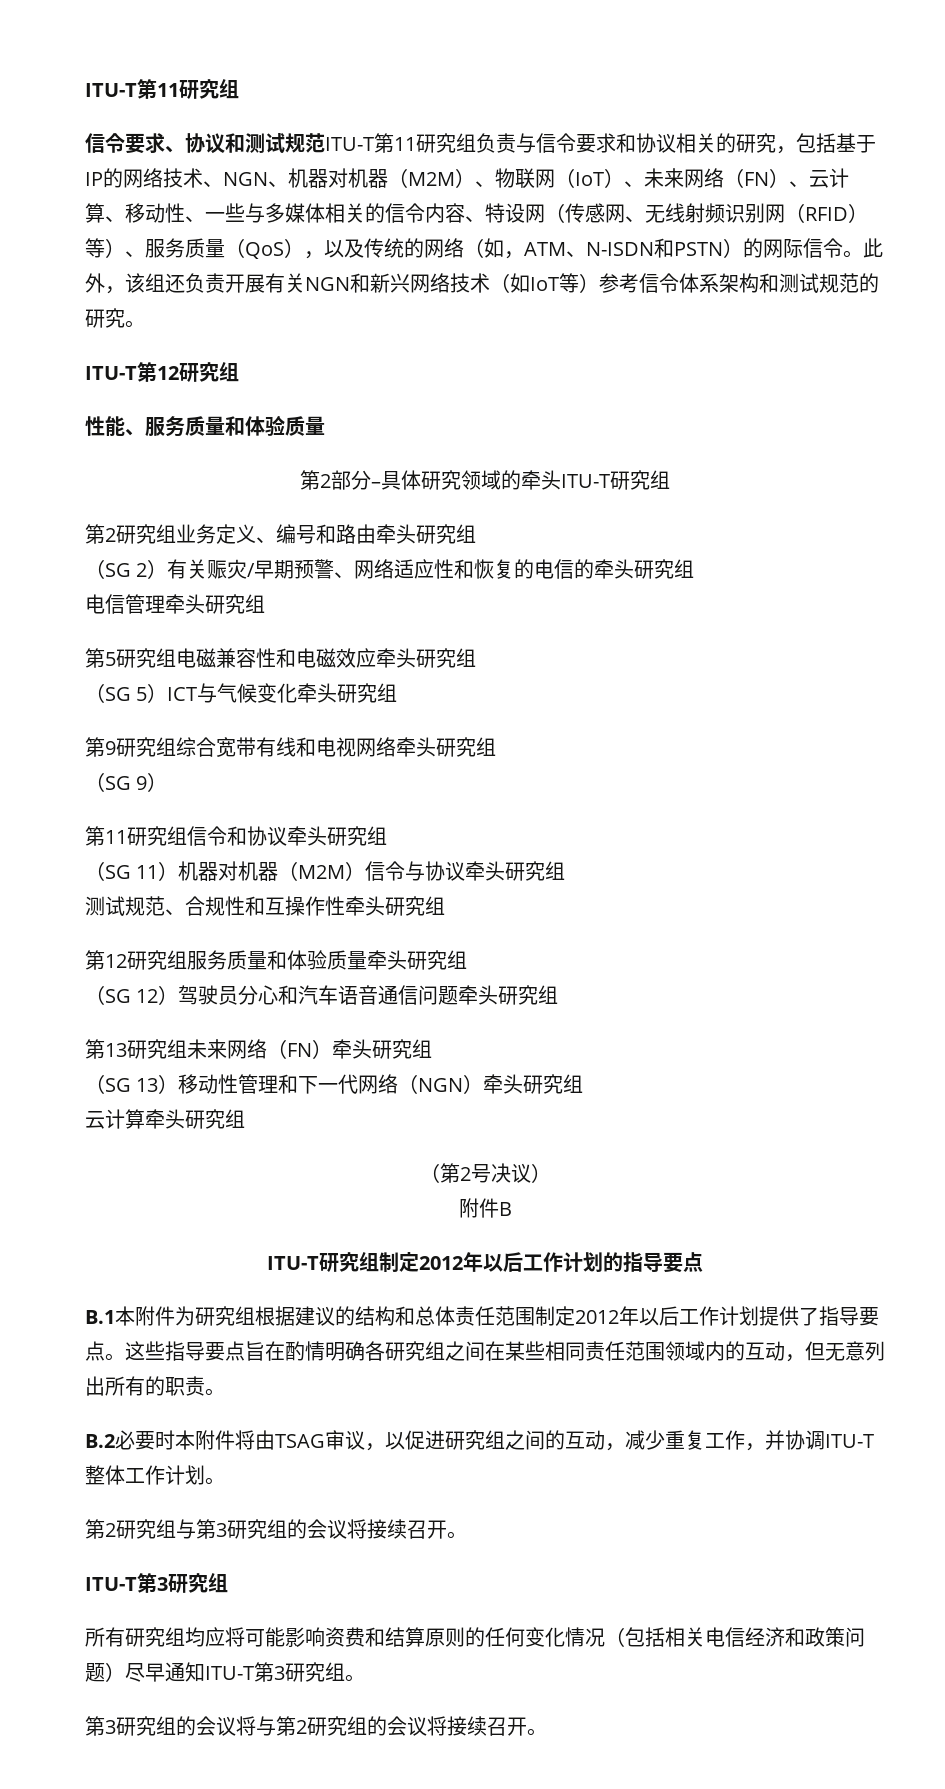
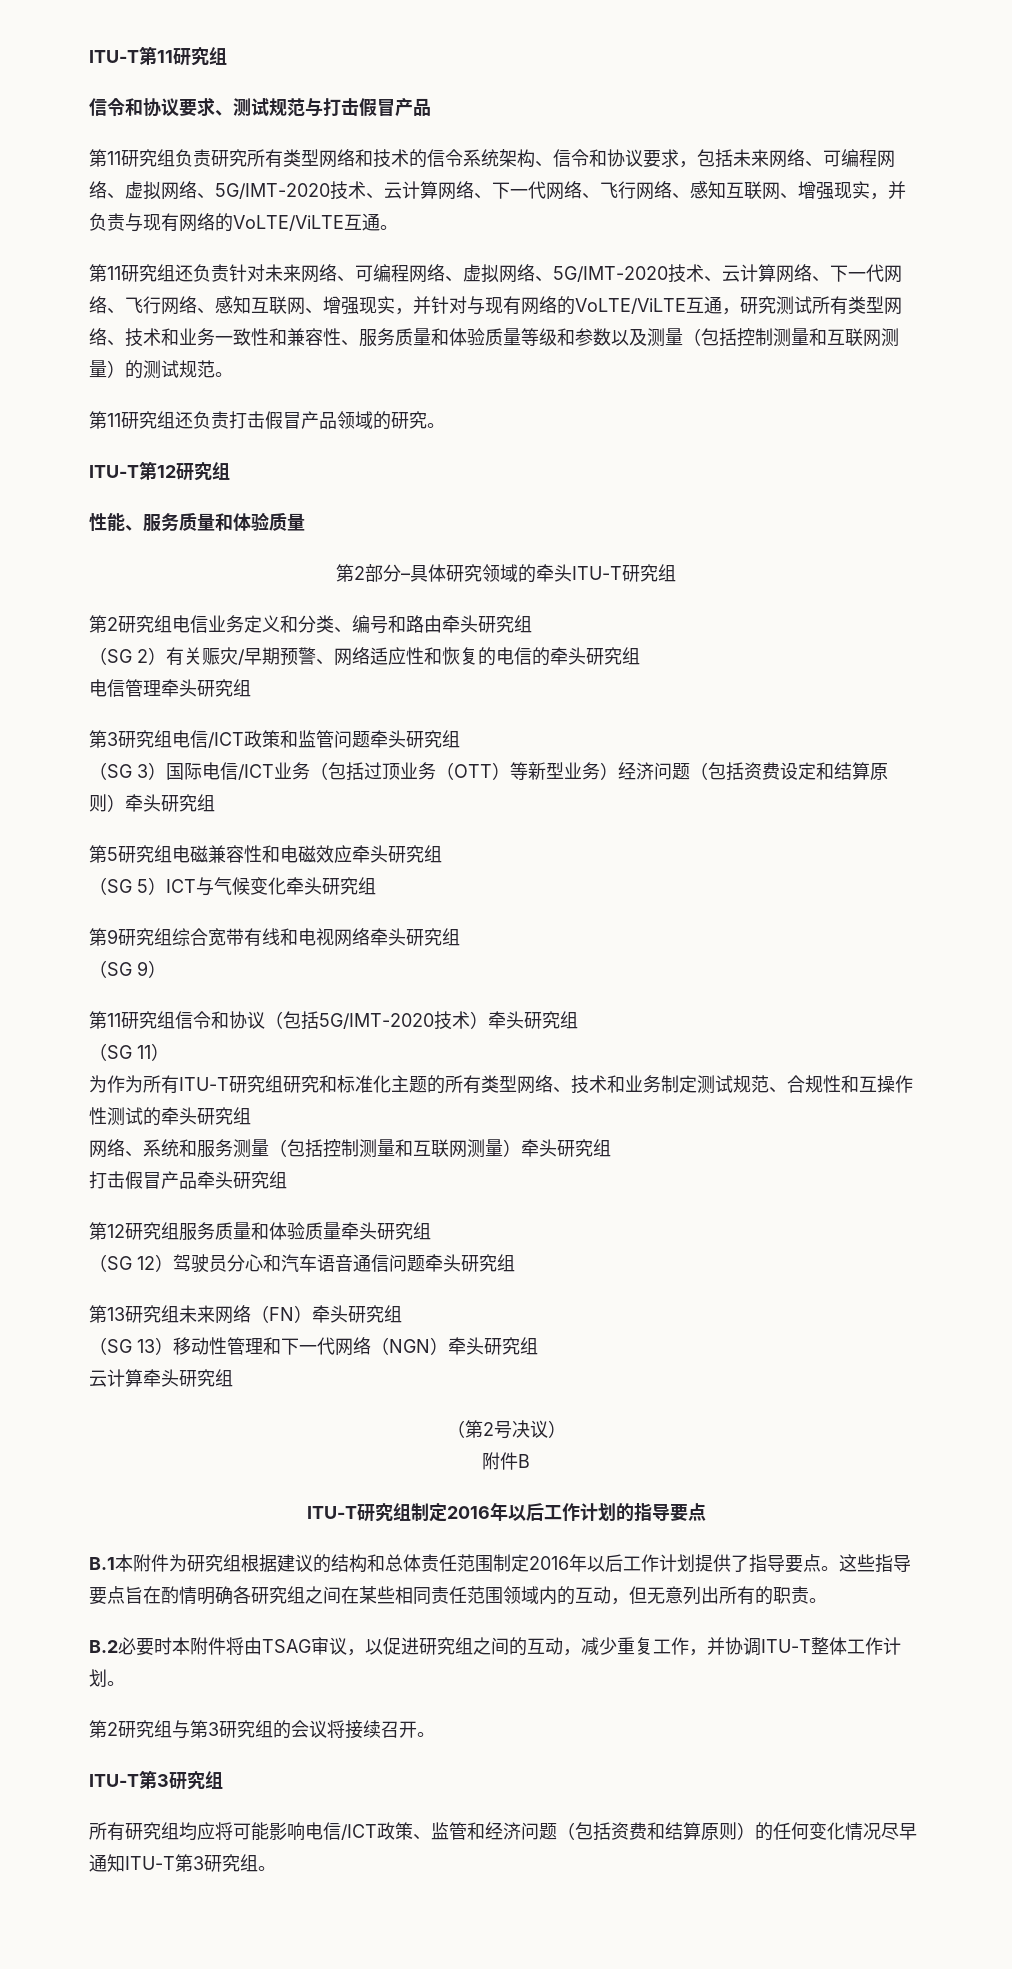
- 信令要求、协议和测试规范ITU-T第11研究组负责与信令要求和协议相关的研究，包括基于IP的网络技术、NGN、机器对机器（M2M）、物联网（IoT）、未来网络（FN）、云计算、移动性、一些与多媒体相关的信令内容、特设网（传感网、无线射频识别网（RFID）等）、服务质量（QoS），以及传统的网络（如，ATM、N-ISDN和PSTN）的网际信令。此外，该组还负责开展有关NGN和新兴网络技术（如IoT等）参考信令体系架构和测试规范的研究。
+ 信令和协议要求、测试规范与打击假冒产品
+ 第11研究组负责研究所有类型网络和技术的信令系统架构、信令和协议要求，包括未来网络、可编程网络、虚拟网络、5G/IMT-2020技术、云计算网络、下一代网络、飞行网络、感知互联网、增强现实，并负责与现有网络的VoLTE/ViLTE互通。
+ 第11研究组还负责针对未来网络、可编程网络、虚拟网络、5G/IMT-2020技术、云计算网络、下一代网络、飞行网络、感知互联网、增强现实，并针对与现有网络的VoLTE/ViLTE互通，研究测试所有类型网络、技术和业务一致性和兼容性、服务质量和体验质量等级和参数以及测量（包括控制测量和互联网测量）的测试规范。
+ 第11研究组还负责打击假冒产品领域的研究。
- 第2研究组业务定义、编号和路由牵头研究组
+ 第2研究组电信业务定义和分类、编号和路由牵头研究组
+ 第3研究组电信/ICT政策和监管问题牵头研究组
+ （SG 3）国际电信/ICT业务（包括过顶业务（OTT）等新型业务）经济问题（包括资费设定和结算原则）牵头研究组
- 第11研究组信令和协议牵头研究组
+ 第11研究组信令和协议（包括5G/IMT-2020技术）牵头研究组
- （SG 11）机器对机器（M2M）信令与协议牵头研究组
- 测试规范、合规性和互操作性牵头研究组
+ （SG 11）
+ 为作为所有ITU-T研究组研究和标准化主题的所有类型网络、技术和业务制定测试规范、合规性和互操作性测试的牵头研究组
+ 网络、系统和服务测量（包括控制测量和互联网测量）牵头研究组
+ 打击假冒产品牵头研究组
- ITU-T研究组制定2012年以后工作计划的指导要点
+ ITU-T研究组制定2016年以后工作计划的指导要点
- B.1本附件为研究组根据建议的结构和总体责任范围制定2012年以后工作计划提供了指导要点。
+ B.1本附件为研究组根据建议的结构和总体责任范围制定2016年以后工作计划提供了指导要点。
- 所有研究组均应将可能影响资费和结算原则的任何变化情况（包括相关电信经济和政策问题）尽早通知ITU-T第3研究组。
+ 所有研究组均应将可能影响电信/ICT政策、监管和经济问题（包括资费和结算原则）的任何变化情况尽早通知ITU-T第3研究组。
- 第3研究组的会议将与第2研究组的会议将接续召开。

